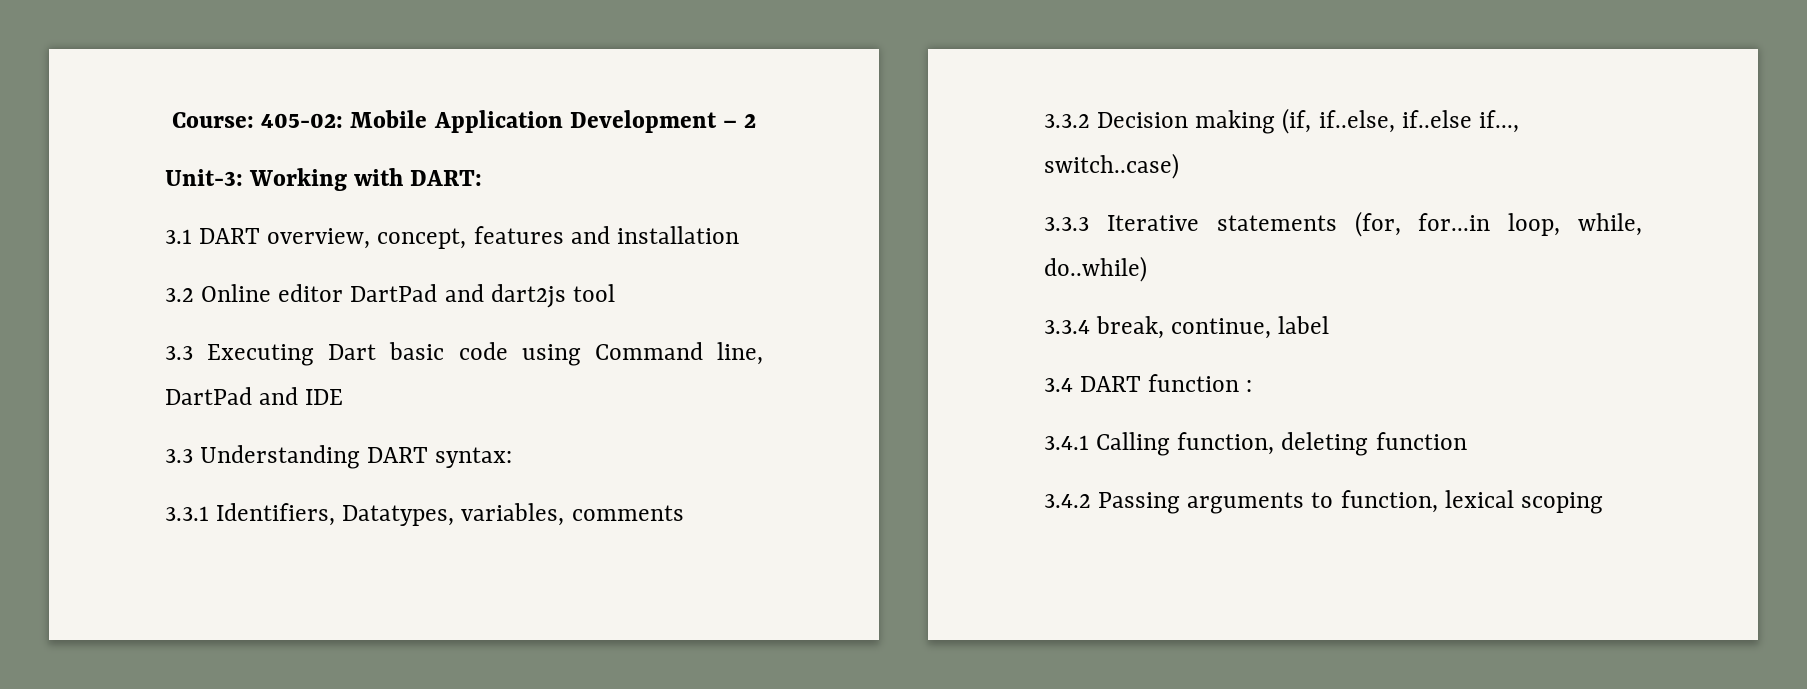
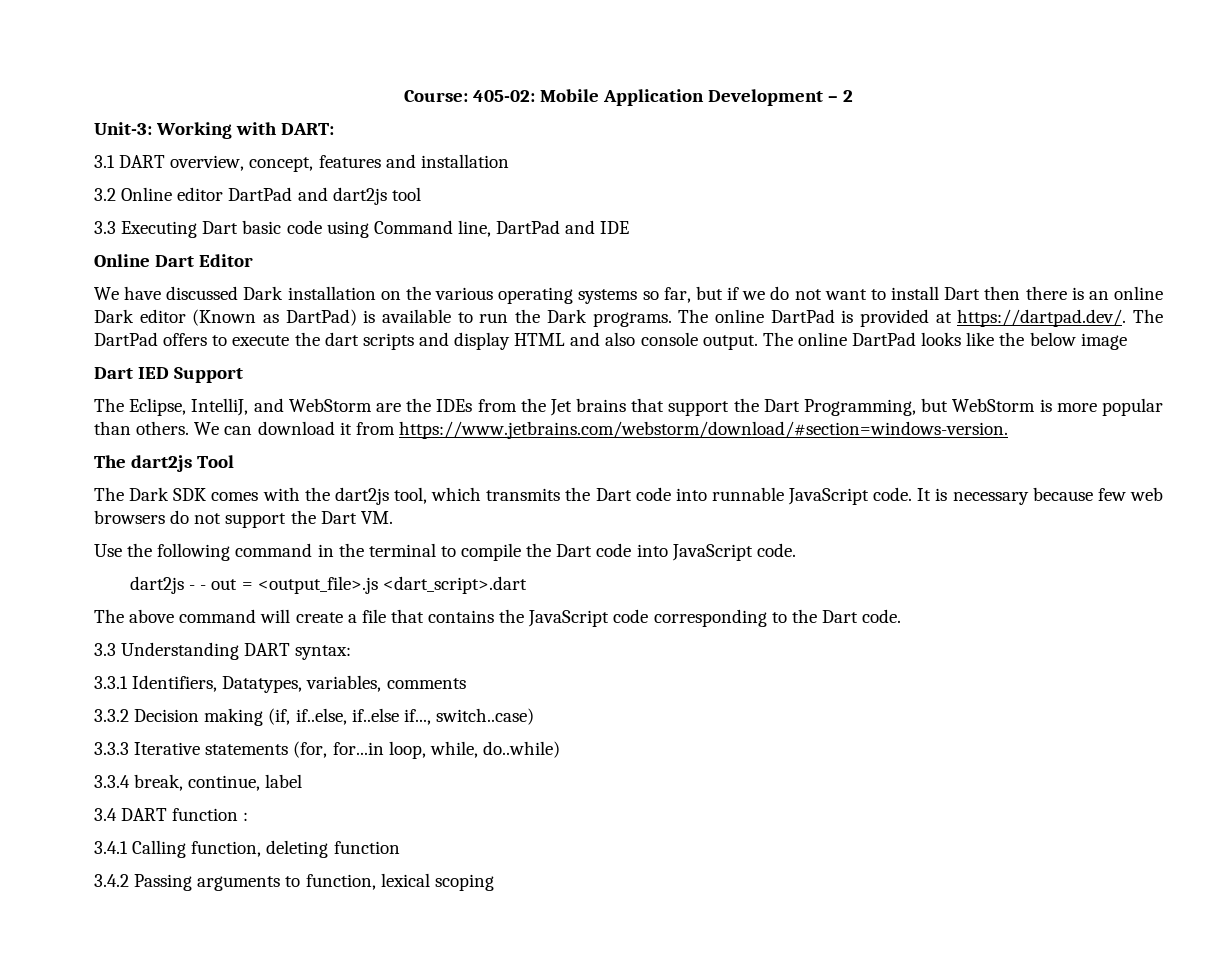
+ Online Dart Editor
+ We have discussed Dark installation on the various operating systems so far, but if we do not want to install Dart then there is an online Dark editor (Known as DartPad) is available to run the Dark programs. The online DartPad is provided at https://dartpad.dev/. The DartPad offers to execute the dart scripts and display HTML and also console output. The online DartPad looks like the below image
+ Dart IED Support
+ The Eclipse, IntelliJ, and WebStorm are the IDEs from the Jet brains that support the Dart Programming, but WebStorm is more popular than others. We can download it from https://www.jetbrains.com/webstorm/download/#section=windows-version.
+ The dart2js Tool
+ The Dark SDK comes with the dart2js tool, which transmits the Dart code into runnable JavaScript code. It is necessary because few web browsers do not support the Dart VM.
+ Use the following command in the terminal to compile the Dart code into JavaScript code.
+ dart2js - - out = <output_file>.js <dart_script>.dart
+ The above command will create a file that contains the JavaScript code corresponding to the Dart code.

